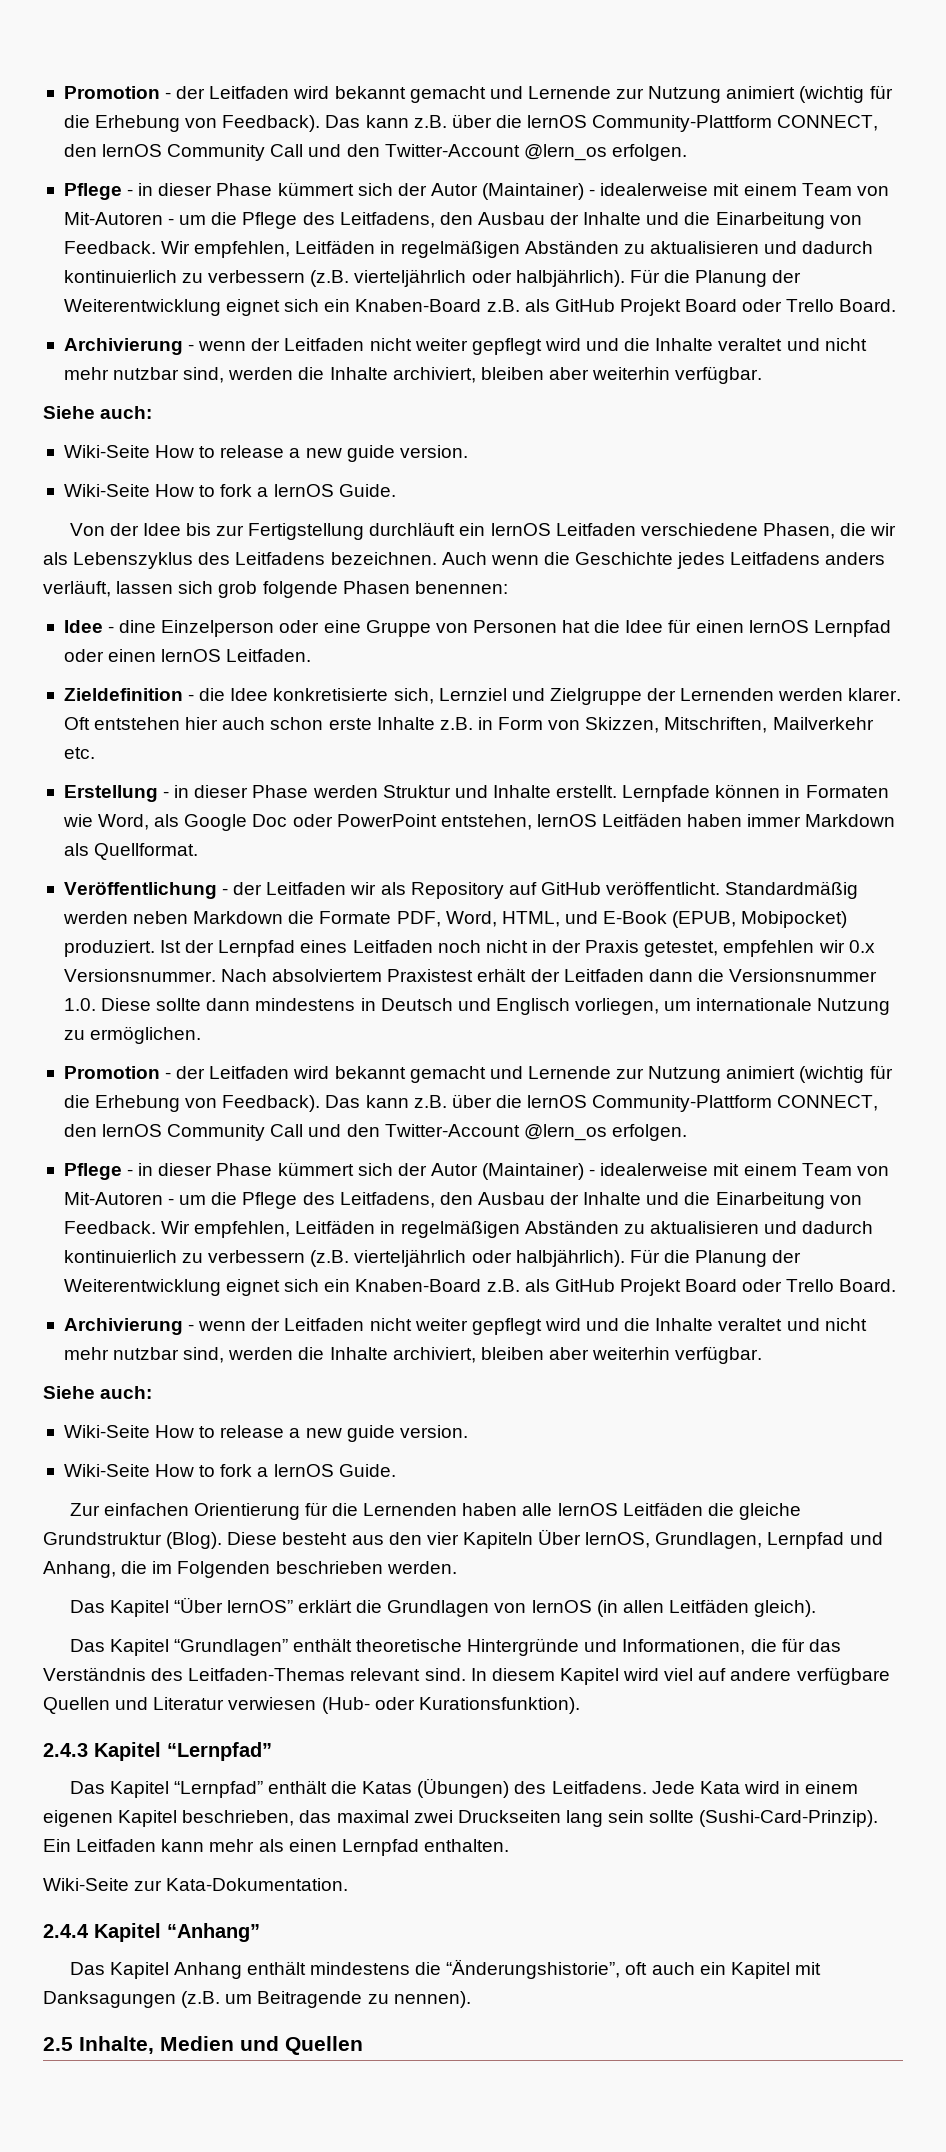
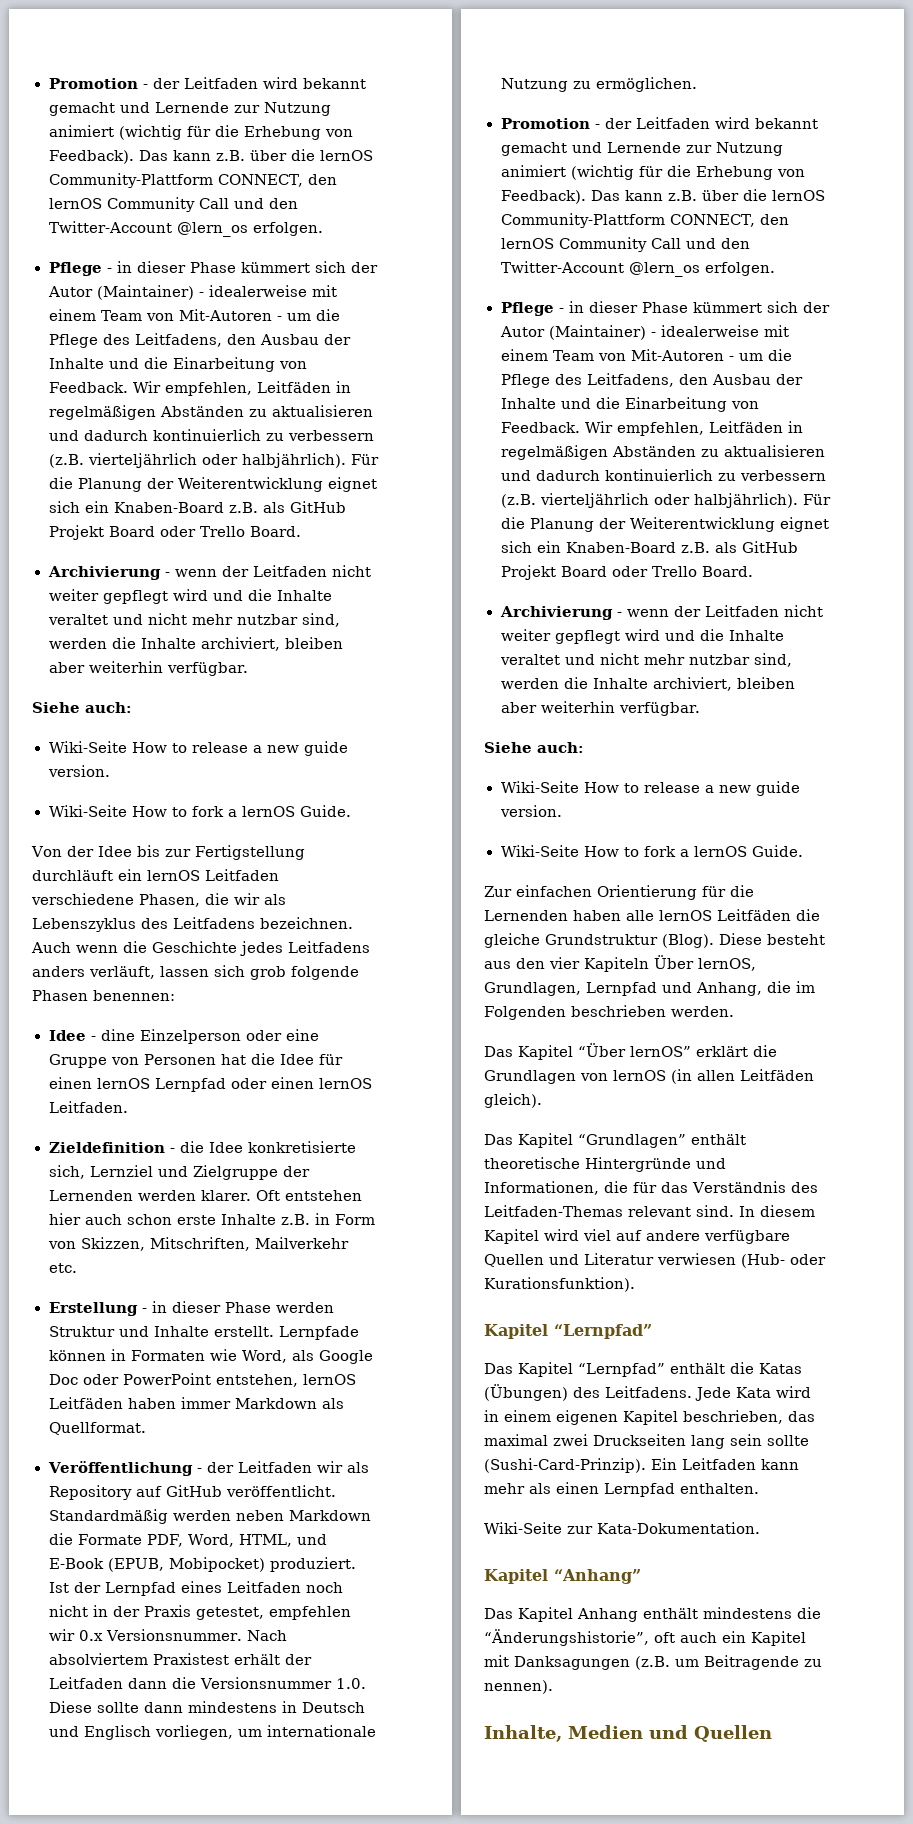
  In diesem Kapitel wird viel auf andere verfügbare Quellen und Literatur verwiesen (Hub- oder Kurationsfunktion).
- 2.4.3 Kapitel “Lernpfad”
+ Kapitel “Lernpfad”
- 2.4.4 Kapitel “Anhang”
+ Kapitel “Anhang”
- 2.5 Inhalte, Medien und Quellen
+ Inhalte, Medien und Quellen

